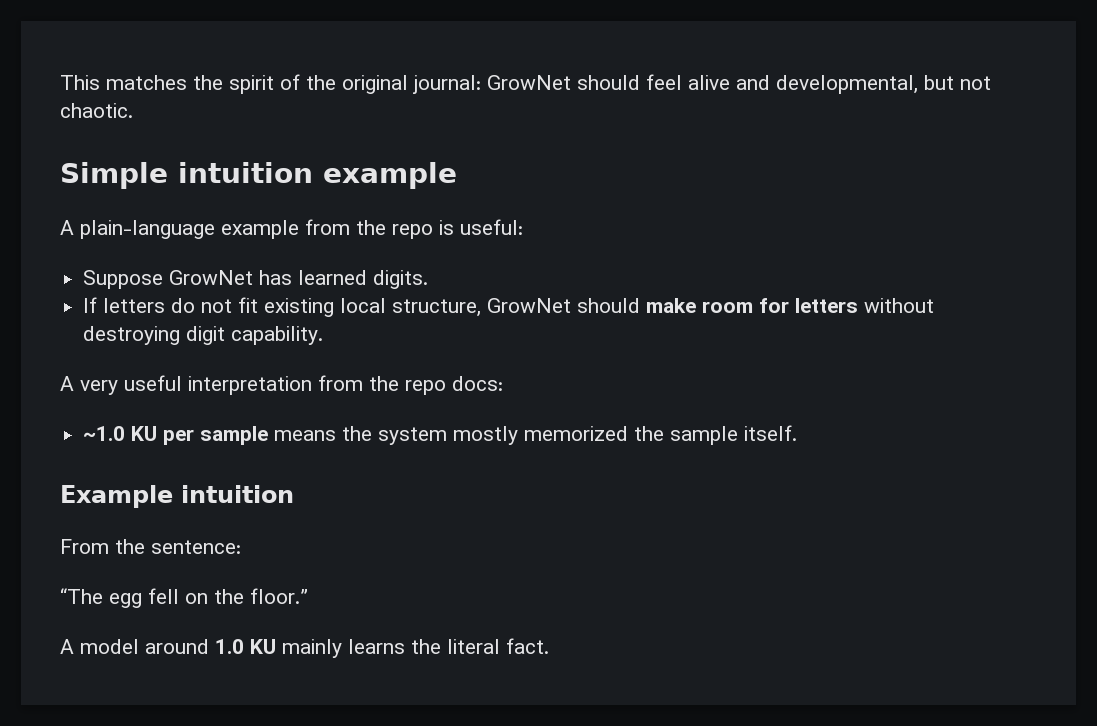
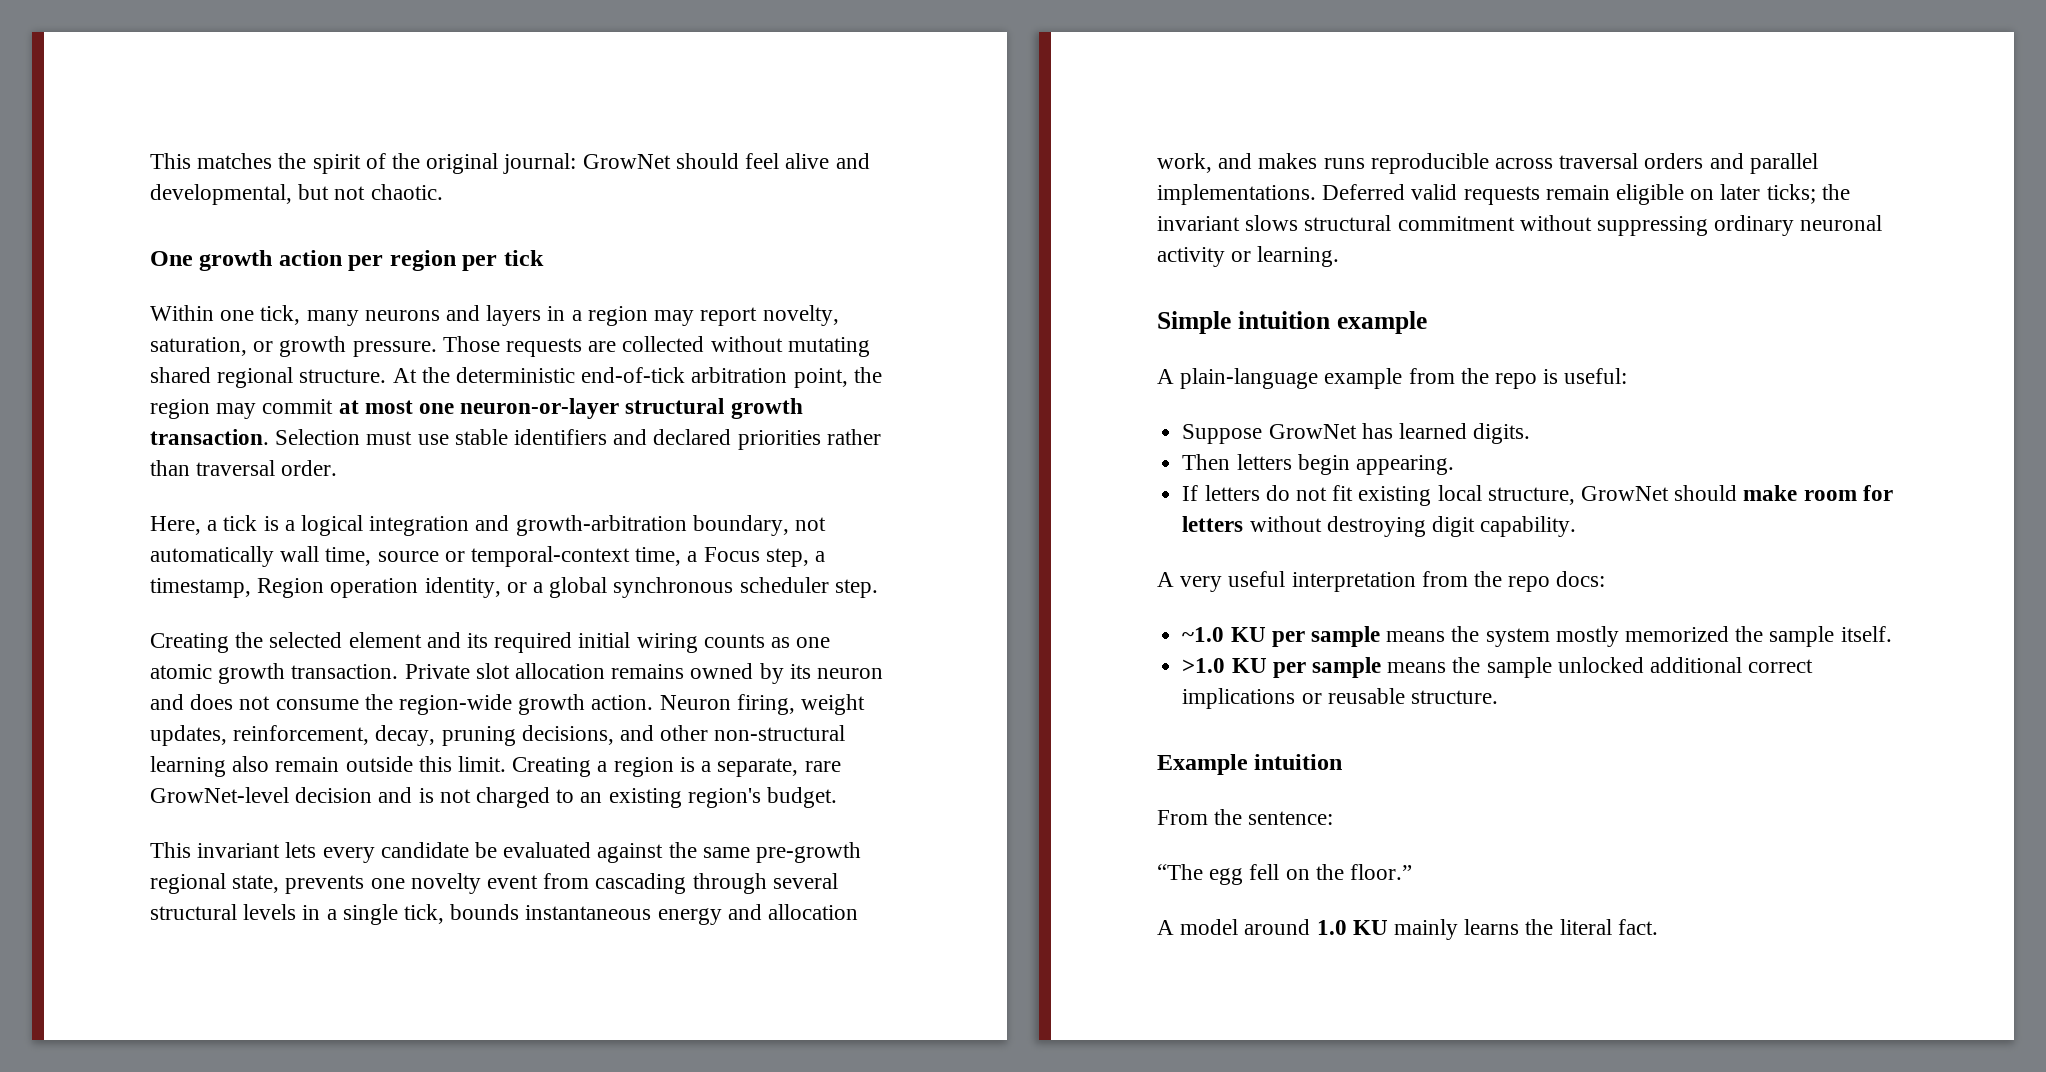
+ One growth action per region per tick
+ Within one tick, many neurons and layers in a region may report novelty, saturation, or growth pressure. Those requests are collected without mutating shared regional structure. At the deterministic end-of-tick arbitration point, the region may commit at most one neuron-or-layer structural growth transaction. Selection must use stable identifiers and declared priorities rather than traversal order.
+ Here, a tick is a logical integration and growth-arbitration boundary, not automatically wall time, source or temporal-context time, a Focus step, a timestamp, Region operation identity, or a global synchronous scheduler step.
+ Creating the selected element and its required initial wiring counts as one atomic growth transaction. Private slot allocation remains owned by its neuron and does not consume the region-wide growth action. Neuron firing, weight updates, reinforcement, decay, pruning decisions, and other non-structural learning also remain outside this limit. Creating a region is a separate, rare GrowNet-level decision and is not charged to an existing region's budget.
+ This invariant lets every candidate be evaluated against the same pre-growth regional state, prevents one novelty event from cascading through several structural levels in a single tick, bounds instantaneous energy and allocation work, and makes runs reproducible across traversal orders and parallel implementations. Deferred valid requests remain eligible on later ticks; the invariant slows structural commitment without suppressing ordinary neuronal activity or learning.
+ Then letters begin appearing.
+ >1.0 KU per sample means the sample unlocked additional correct implications or reusable structure.

